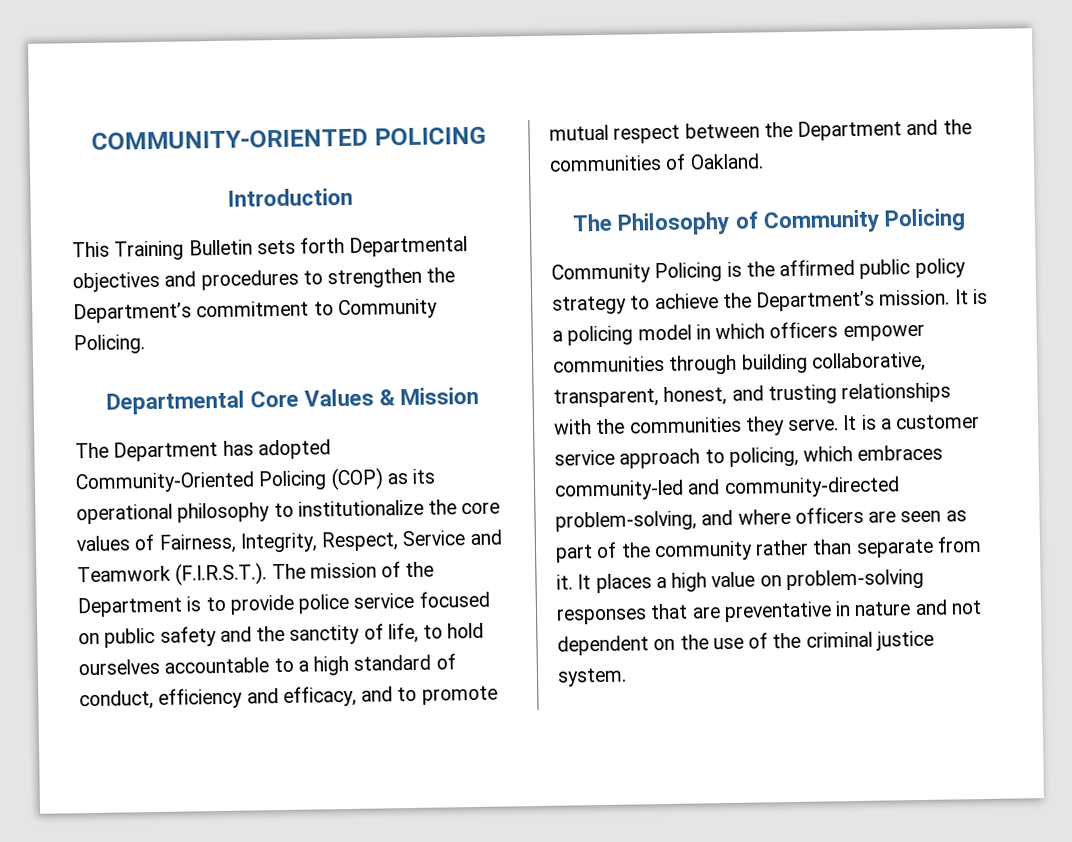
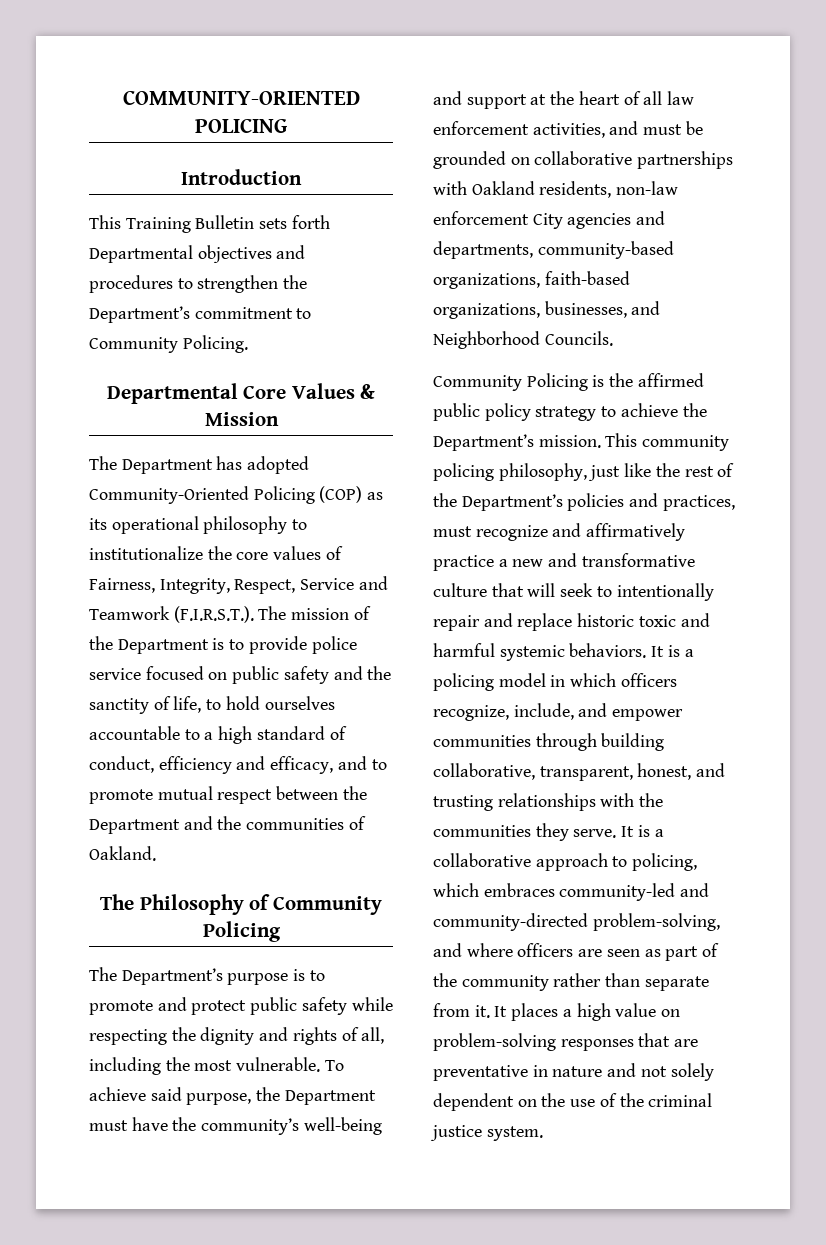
+ The Department’s purpose is to promote and protect public safety while respecting the dignity and rights of all, including the most vulnerable. To achieve said purpose, the Department must have the community’s well-being and support at the heart of all law enforcement activities, and must be grounded on collaborative partnerships with Oakland residents, non-law enforcement City agencies and departments, community-based organizations, faith-based organizations, businesses, and Neighborhood Councils.
+ This community policing philosophy, just like the rest of the Department’s policies and practices, must recognize and affirmatively practice a new and transformative culture that will seek to intentionally repair and replace historic toxic and harmful systemic behaviors.
- It is a policing model in which officers empower communities through building collaborative, transparent, honest, and trusting relationships with the communities they serve.
+ It is a policing model in which officers recognize, include, and empower communities through building collaborative, transparent, honest, and trusting relationships with the communities they serve.
- It is a customer service approach to policing, which embraces community-led and community-directed problem-solving, and where officers are seen as part of the community rather than separate from it.
+ It is a collaborative approach to policing, which embraces community-led and community-directed problem-solving, and where officers are seen as part of the community rather than separate from it.
- It places a high value on problem-solving responses that are preventative in nature and not dependent on the use of the criminal justice system.
+ It places a high value on problem-solving responses that are preventative in nature and not solely dependent on the use of the criminal justice system.

